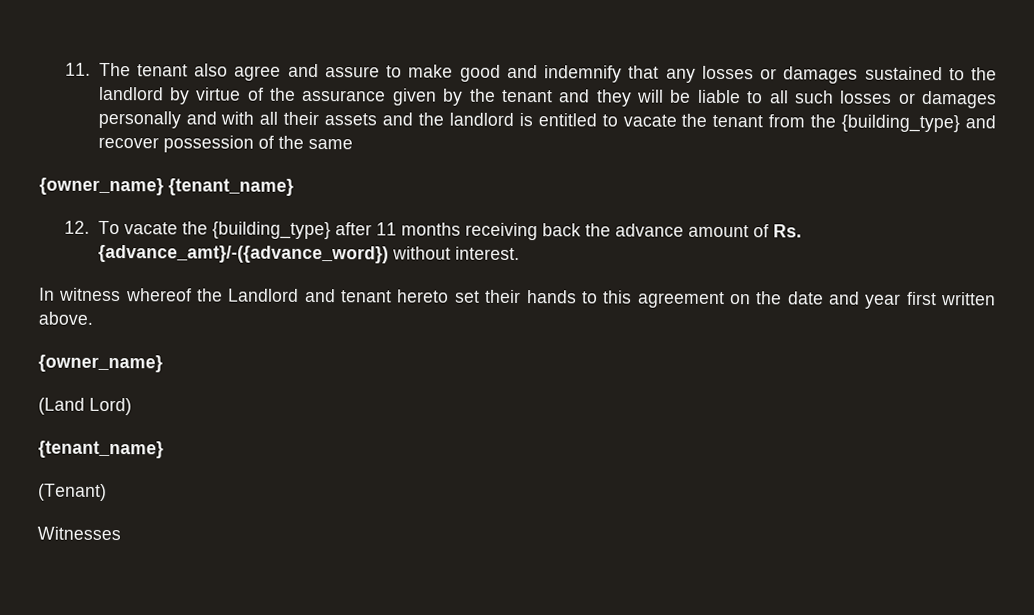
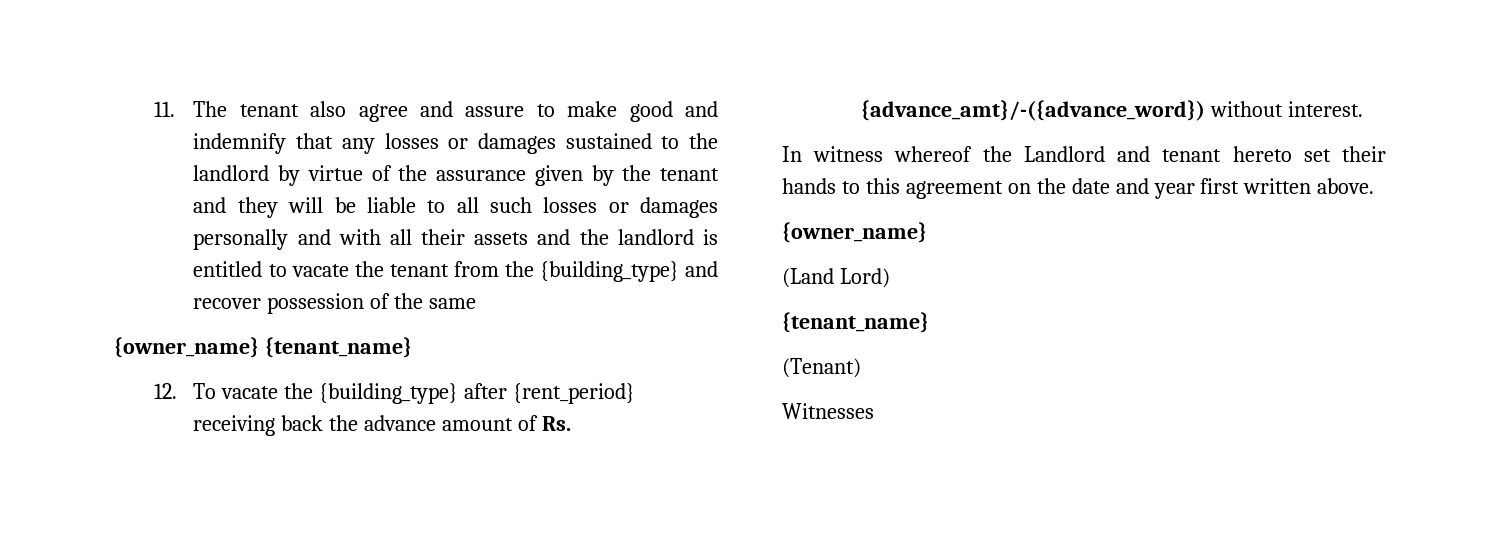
- 12. To vacate the {building_type} after 11 months receiving back the advance amount of Rs. {advance_amt}/-({advance_word}) without interest.
+ 12. To vacate the {building_type} after {rent_period} receiving back the advance amount of Rs. {advance_amt}/-({advance_word}) without interest.

